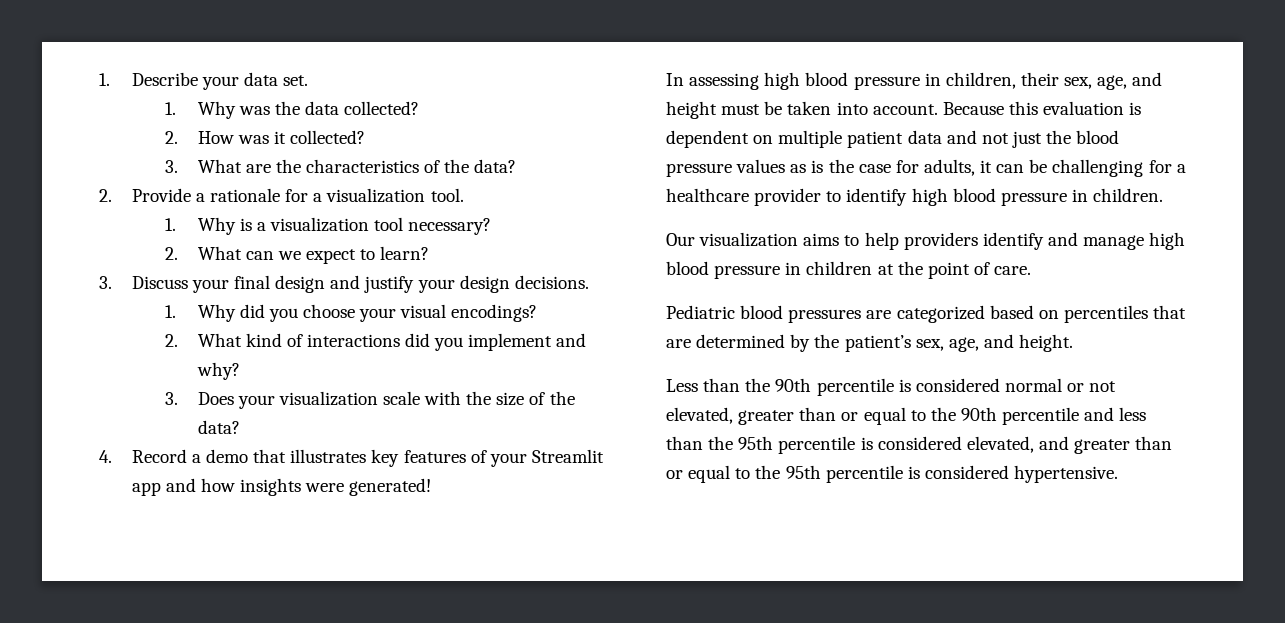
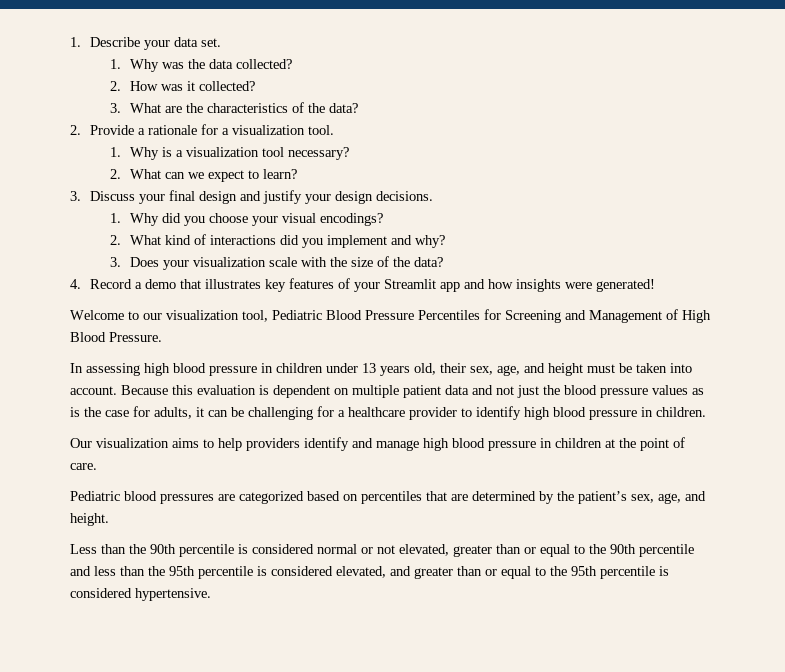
+ Welcome to our visualization tool, Pediatric Blood Pressure Percentiles for Screening and Management of High Blood Pressure.
- In assessing high blood pressure in children, their sex, age, and height must be taken into account.
+ In assessing high blood pressure in children under 13 years old, their sex, age, and height must be taken into account.

